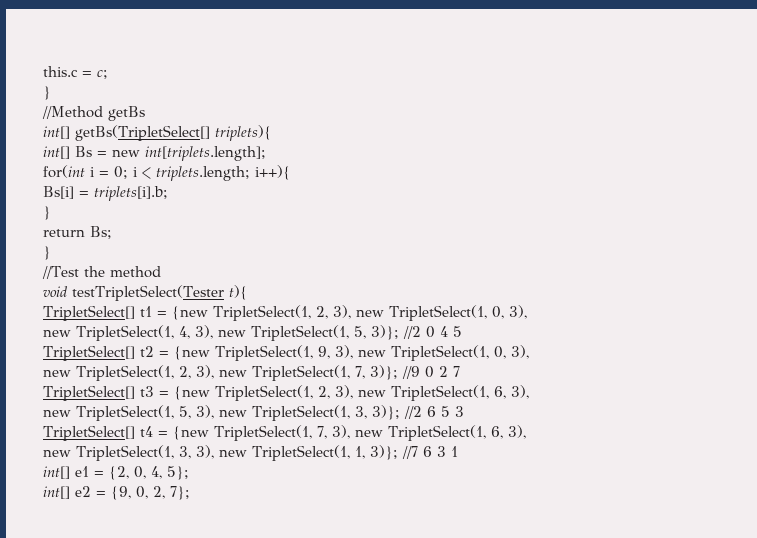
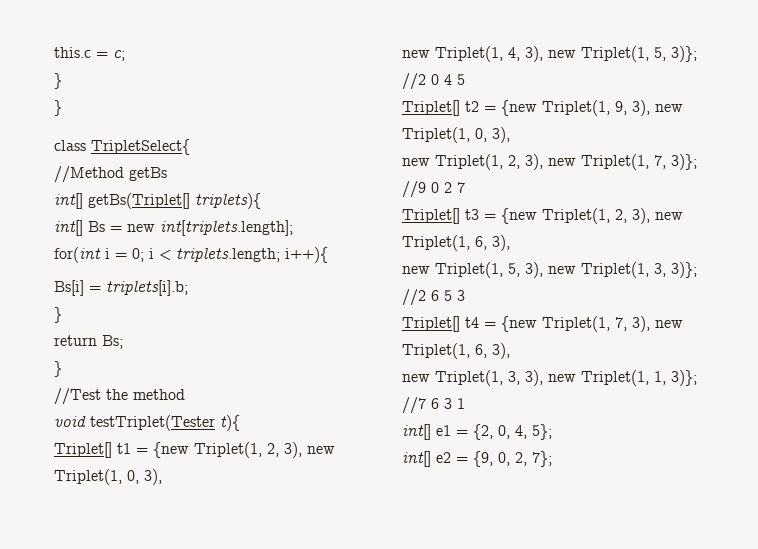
  this.c = c;
  }
+ }
+ class TripletSelect{
- int[] getBs(TripletSelect[] triplets){
+ int[] getBs(Triplet[] triplets){
- void testTripletSelect(Tester t){
+ void testTriplet(Tester t){
- TripletSelect[] t1 = {new TripletSelect(1, 2, 3), new TripletSelect(1, 0, 3),
- new TripletSelect(1, 4, 3), new TripletSelect(1, 5, 3)}; //2 0 4 5
+ Triplet[] t1 = {new Triplet(1, 2, 3), new Triplet(1, 0, 3),
+ new Triplet(1, 4, 3), new Triplet(1, 5, 3)}; //2 0 4 5
- TripletSelect[] t2 = {new TripletSelect(1, 9, 3), new TripletSelect(1, 0, 3),
- new TripletSelect(1, 2, 3), new TripletSelect(1, 7, 3)}; //9 0 2 7
+ Triplet[] t2 = {new Triplet(1, 9, 3), new Triplet(1, 0, 3),
+ new Triplet(1, 2, 3), new Triplet(1, 7, 3)}; //9 0 2 7
- TripletSelect[] t3 = {new TripletSelect(1, 2, 3), new TripletSelect(1, 6, 3),
- new TripletSelect(1, 5, 3), new TripletSelect(1, 3, 3)}; //2 6 5 3
+ Triplet[] t3 = {new Triplet(1, 2, 3), new Triplet(1, 6, 3),
+ new Triplet(1, 5, 3), new Triplet(1, 3, 3)}; //2 6 5 3
- TripletSelect[] t4 = {new TripletSelect(1, 7, 3), new TripletSelect(1, 6, 3),
- new TripletSelect(1, 3, 3), new TripletSelect(1, 1, 3)}; //7 6 3 1
+ Triplet[] t4 = {new Triplet(1, 7, 3), new Triplet(1, 6, 3),
+ new Triplet(1, 3, 3), new Triplet(1, 1, 3)}; //7 6 3 1

